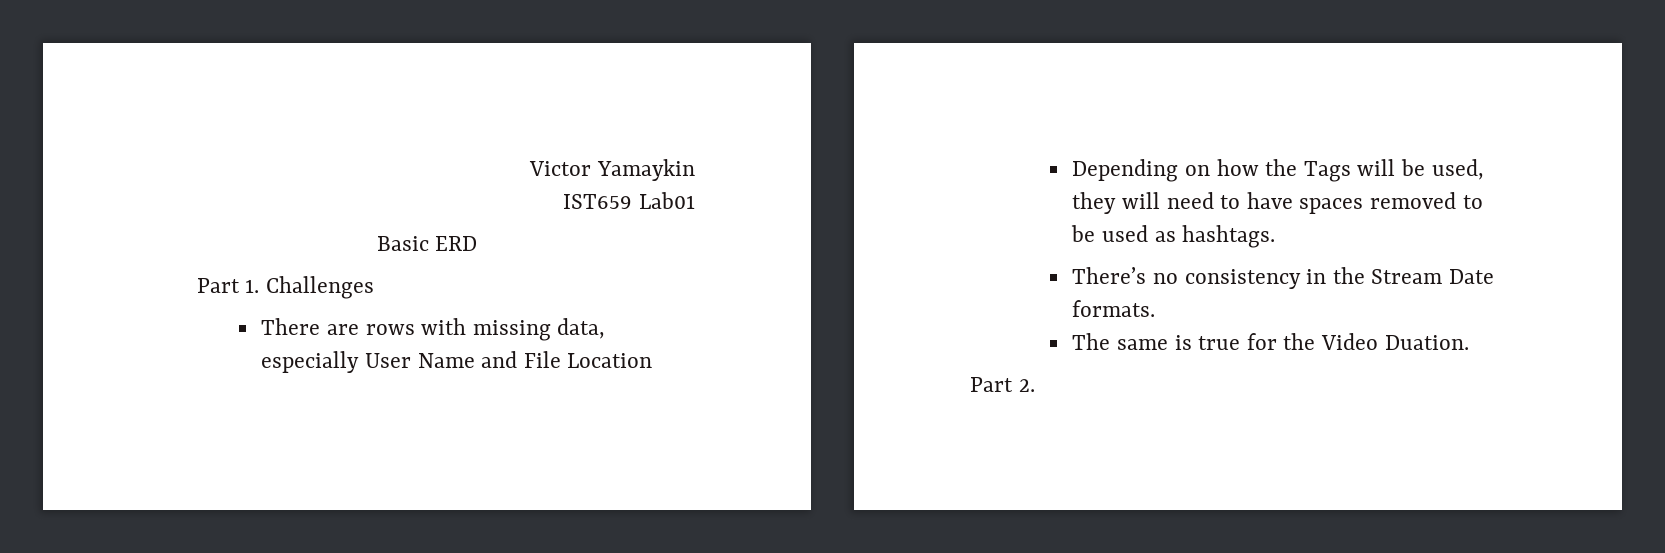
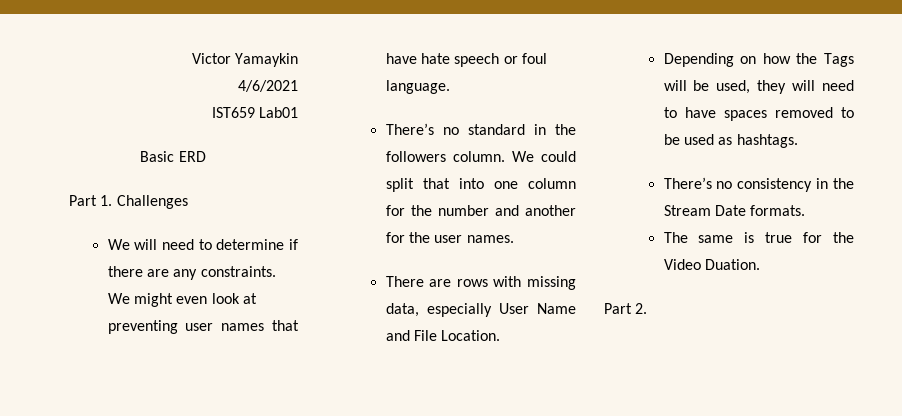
+ 4/6/2021
+ We will need to determine if there are any constraints. We might even look at preventing user names that have hate speech or foul language.
+ There’s no standard in the followers column. We could split that into one column for the number and another for the user names.
- There are rows with missing data, especially User Name and File Location
+ There are rows with missing data, especially User Name and File Location.

